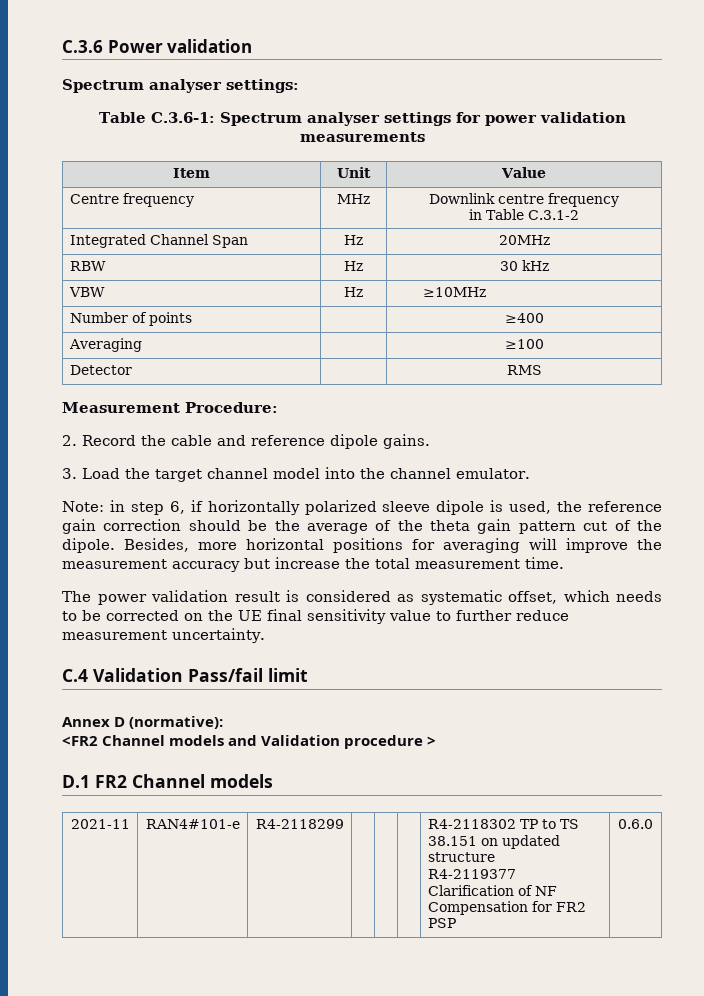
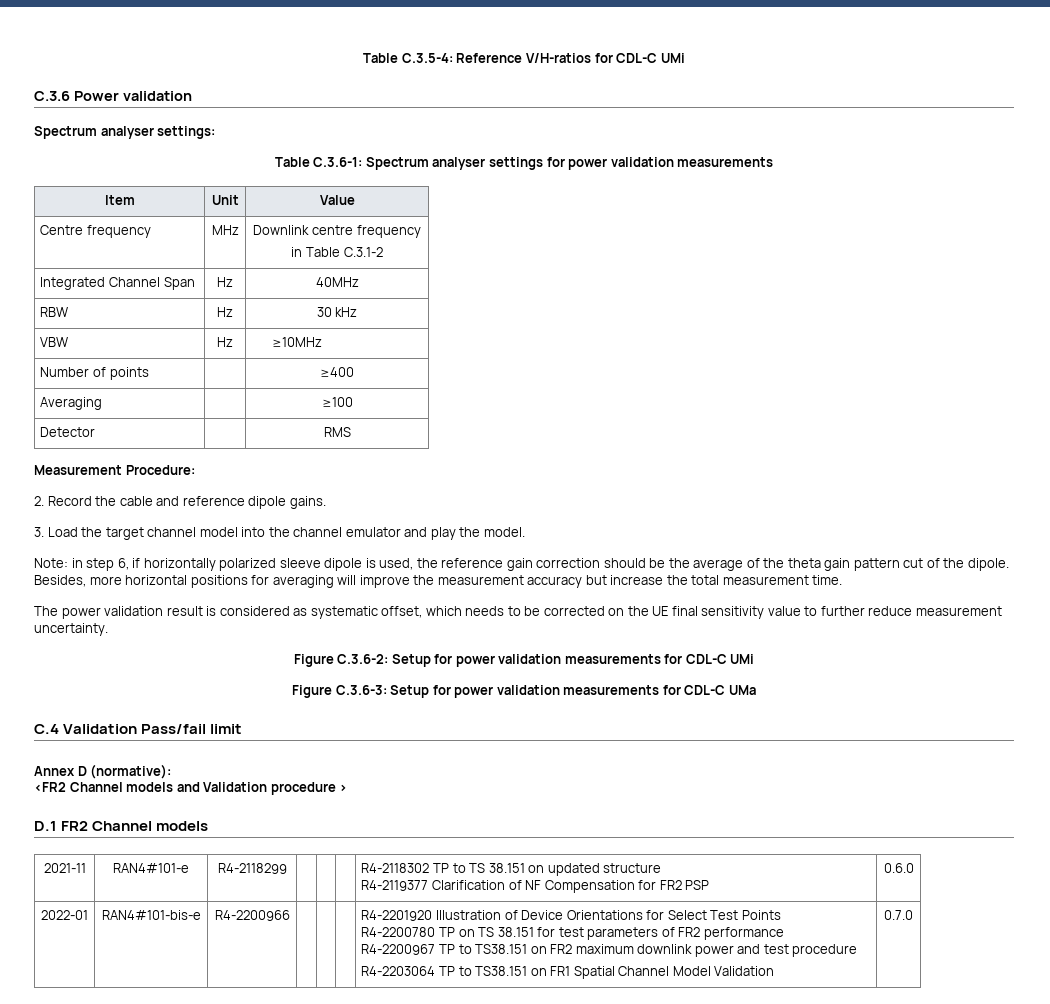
+ Table C.3.5-4: Reference V/H-ratios for CDL-C UMi
- Integrated Channel Span | Hz | 20MHz
+ Integrated Channel Span | Hz | 40MHz
- 3. Load the target channel model into the channel emulator.
+ 3. Load the target channel model into the channel emulator and play the model.
+ Figure C.3.6-2: Setup for power validation measurements for CDL-C UMi
+ Figure C.3.6-3: Setup for power validation measurements for CDL-C UMa
+ 2022-01 | RAN4#101-bis-e | R4-2200966 | | | | R4-2201920 Illustration of Device Orientations for Select Test Points
+ R4-2200780 TP on TS 38.151 for test parameters of FR2 performance
+ R4-2200967 TP to TS38.151 on FR2 maximum downlink power and test procedure
+ R4-2203064 TP to TS38.151 on FR1 Spatial Channel Model Validation | 0.7.0

